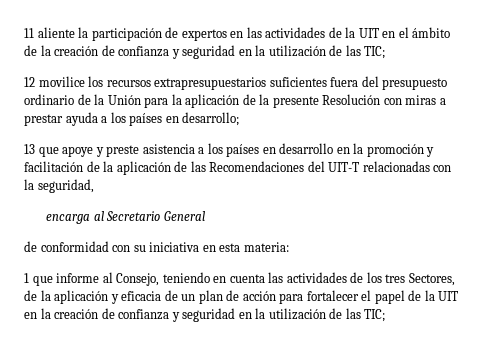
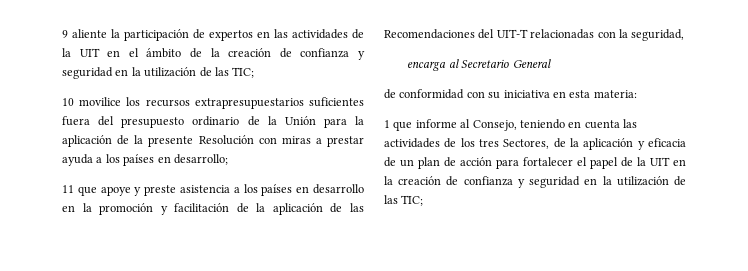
- 11 aliente la participación de expertos en las actividades de la UIT en el ámbito de la creación de confianza y seguridad en la utilización de las TIC;
+ 9 aliente la participación de expertos en las actividades de la UIT en el ámbito de la creación de confianza y seguridad en la utilización de las TIC;
- 12 movilice los recursos extrapresupuestarios suficientes fuera del presupuesto ordinario de la Unión para la aplicación de la presente Resolución con miras a prestar ayuda a los países en desarrollo;
+ 10 movilice los recursos extrapresupuestarios suficientes fuera del presupuesto ordinario de la Unión para la aplicación de la presente Resolución con miras a prestar ayuda a los países en desarrollo;
- 13 que apoye y preste asistencia a los países en desarrollo en la promoción y facilitación de la aplicación de las Recomendaciones del UIT-T relacionadas con la seguridad,
+ 11 que apoye y preste asistencia a los países en desarrollo en la promoción y facilitación de la aplicación de las Recomendaciones del UIT-T relacionadas con la seguridad,

